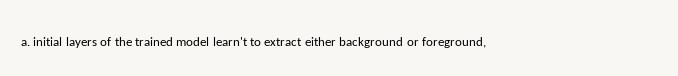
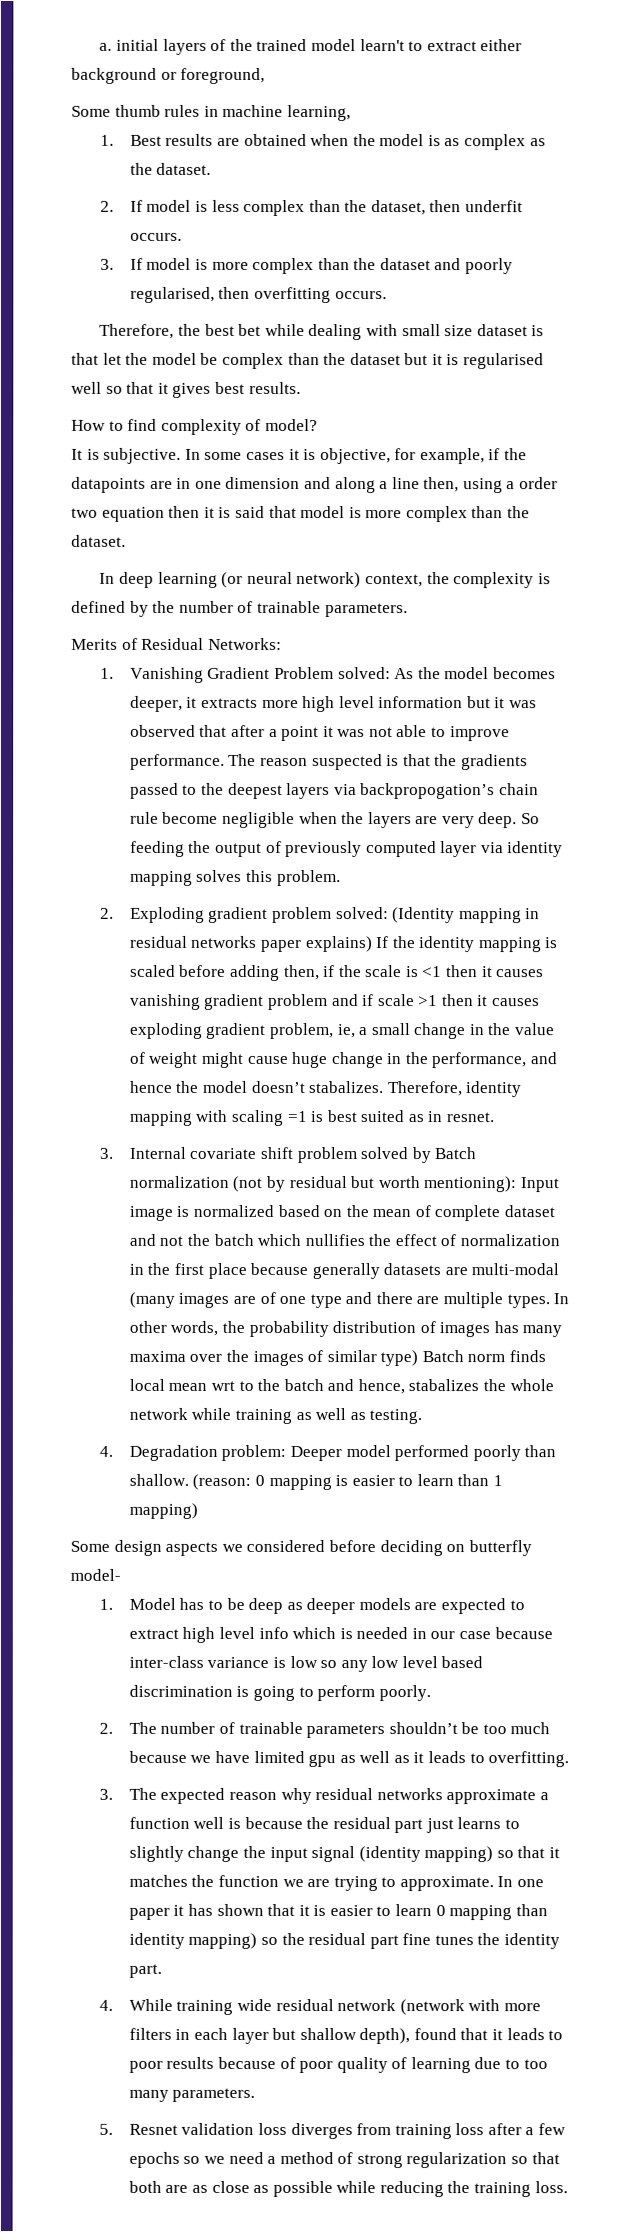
+ Some thumb rules in machine learning,
+ 1. Best results are obtained when the model is as complex as the dataset.
+ 2. If model is less complex than the dataset, then underfit occurs.
+ 3. If model is more complex than the dataset and poorly regularised, then overfitting occurs.
+ Therefore, the best bet while dealing with small size dataset is that let the model be complex than the dataset but it is regularised well so that it gives best results.
+ How to find complexity of model?
+ It is subjective. In some cases it is objective, for example, if the datapoints are in one dimension and along a line then, using a order two equation then it is said that model is more complex than the dataset.
+ In deep learning (or neural network) context, the complexity is defined by the number of trainable parameters.
+ Merits of Residual Networks:
+ 1. Vanishing Gradient Problem solved: As the model becomes deeper, it extracts more high level information but it was observed that after a point it was not able to improve performance. The reason suspected is that the gradients passed to the deepest layers via backpropogation’s chain rule become negligible when the layers are very deep. So feeding the output of previously computed layer via identity mapping solves this problem.
+ 2. Exploding gradient problem solved: (Identity mapping in residual networks paper explains) If the identity mapping is scaled before adding then, if the scale is <1 then it causes vanishing gradient problem and if scale >1 then it causes exploding gradient problem, ie, a small change in the value of weight might cause huge change in the performance, and hence the model doesn’t stabalizes. Therefore, identity mapping with scaling =1 is best suited as in resnet.
+ 3. Internal covariate shift problem solved by Batch normalization (not by residual but worth mentioning): Input image is normalized based on the mean of complete dataset and not the batch which nullifies the effect of normalization in the first place because generally datasets are multi-modal (many images are of one type and there are multiple types. In other words, the probability distribution of images has many maxima over the images of similar type) Batch norm finds local mean wrt to the batch and hence, stabalizes the whole network while training as well as testing.
+ 4. Degradation problem: Deeper model performed poorly than shallow. (reason: 0 mapping is easier to learn than 1 mapping)
+ Some design aspects we considered before deciding on butterfly model-
+ 1. Model has to be deep as deeper models are expected to extract high level info which is needed in our case because inter-class variance is low so any low level based discrimination is going to perform poorly.
+ 2. The number of trainable parameters shouldn’t be too much because we have limited gpu as well as it leads to overfitting.
+ 3. The expected reason why residual networks approximate a function well is because the residual part just learns to slightly change the input signal (identity mapping) so that it matches the function we are trying to approximate. In one paper it has shown that it is easier to learn 0 mapping than identity mapping) so the residual part fine tunes the identity part.
+ 4. While training wide residual network (network with more filters in each layer but shallow depth), found that it leads to poor results because of poor quality of learning due to too many parameters.
+ 5. Resnet validation loss diverges from training loss after a few epochs so we need a method of strong regularization so that both are as close as possible while reducing the training loss.

